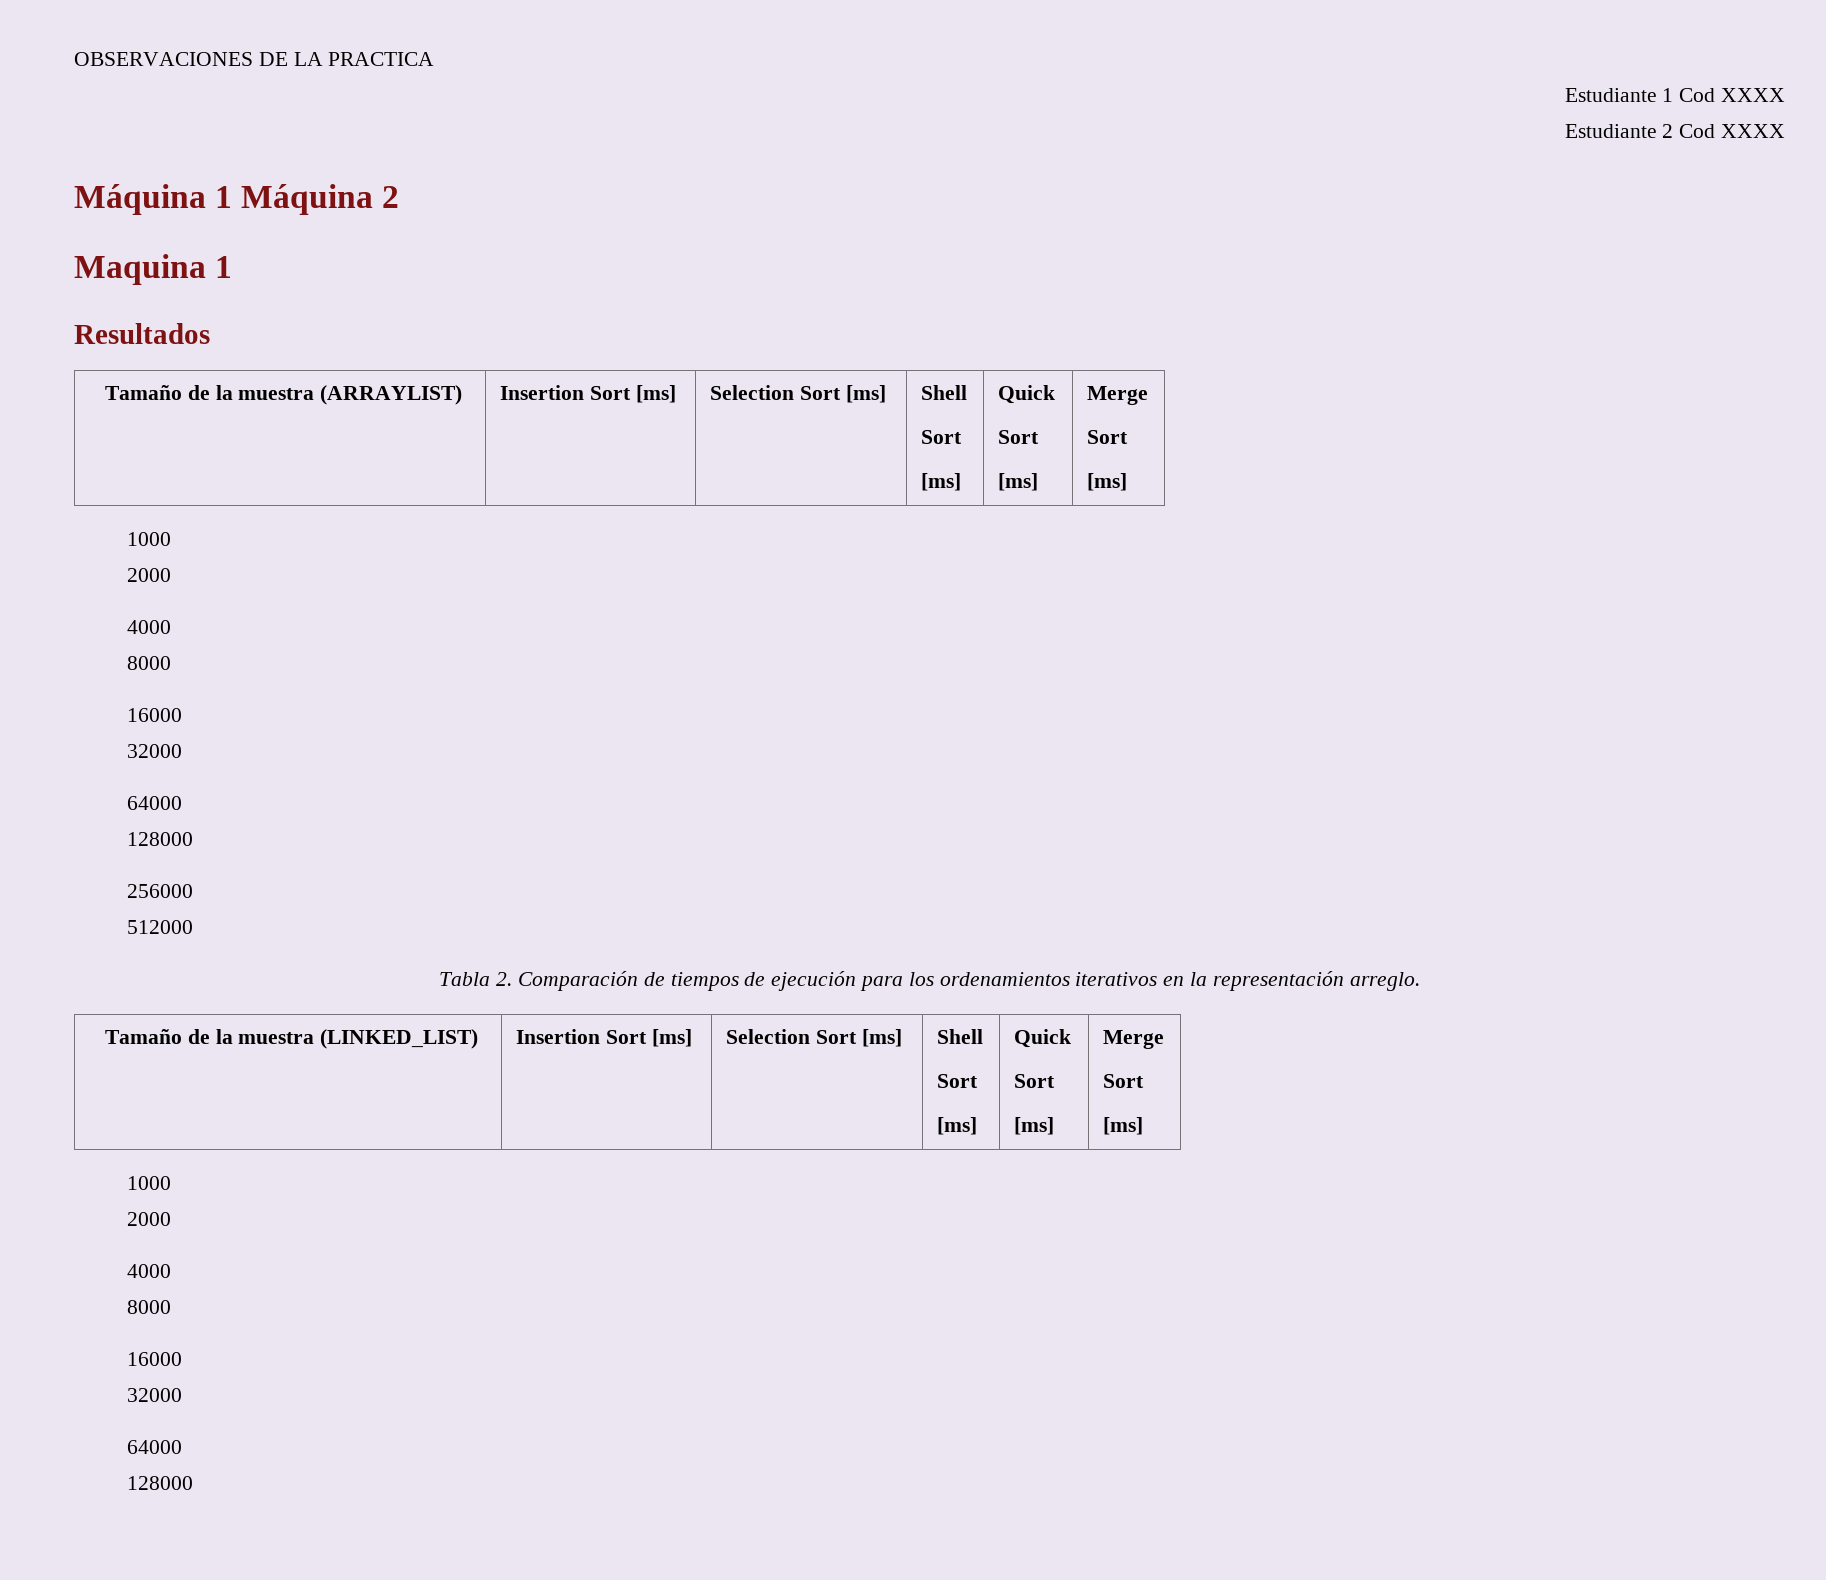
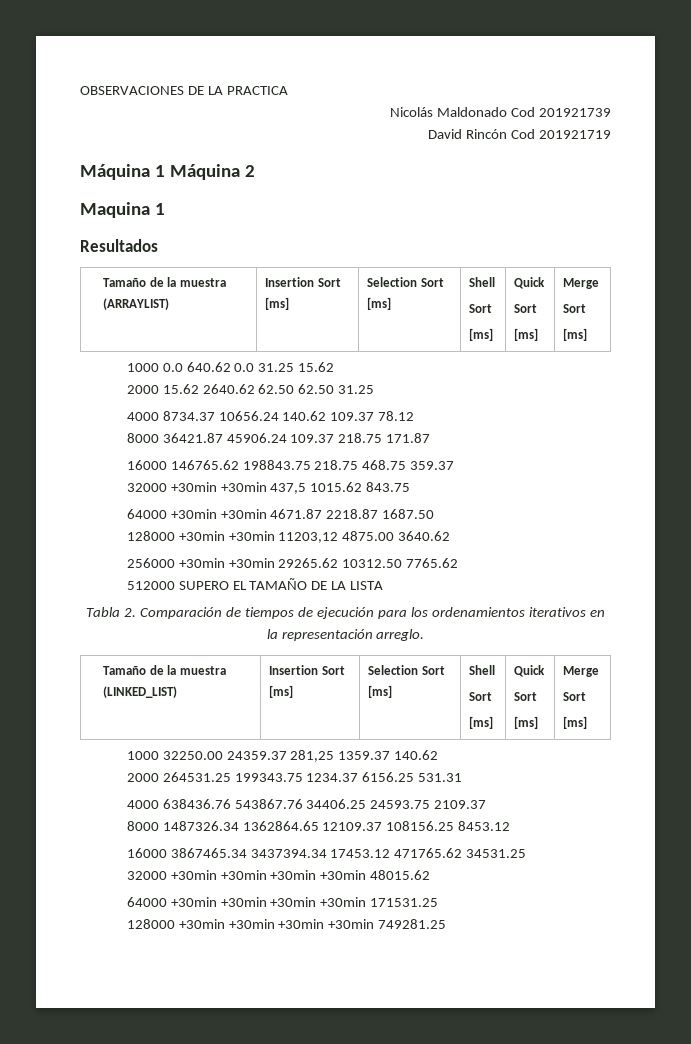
- Estudiante 1 Cod XXXX
- Estudiante 2 Cod XXXX
+ Nicolás Maldonado Cod 201921739
+ David Rincón Cod 201921719
  Tamaño de la muestra (ARRAYLIST) | Insertion Sort [ms] | Selection Sort [ms] | Shell
  Sort
  [ms] | Quick
  Sort
  [ms] | Merge
  Sort
  [ms]
- 1000
- 2000
- 4000
- 8000
- 16000
- 32000
- 64000
- 128000
- 256000
- 512000
+ 1000 0.0 640.62 0.0 31.25 15.62
+ 2000 15.62 2640.62 62.50 62.50 31.25
+ 4000 8734.37 10656.24 140.62 109.37 78.12
+ 8000 36421.87 45906.24 109.37 218.75 171.87
+ 16000 146765.62 198843.75 218.75 468.75 359.37
+ 32000 +30min +30min 437,5 1015.62 843.75
+ 64000 +30min +30min 4671.87 2218.87 1687.50
+ 128000 +30min +30min 11203,12 4875.00 3640.62
+ 256000 +30min +30min 29265.62 10312.50 7765.62
+ 512000 SUPERO EL TAMAÑO DE LA LISTA
  Tamaño de la muestra (LINKED_LIST) | Insertion Sort [ms] | Selection Sort [ms] | Shell
  Sort
  [ms] | Quick
  Sort
  [ms] | Merge
  Sort
  [ms]
- 1000
- 2000
- 4000
- 8000
- 16000
- 32000
- 64000
- 128000
+ 1000 32250.00 24359.37 281,25 1359.37 140.62
+ 2000 264531.25 199343.75 1234.37 6156.25 531.31
+ 4000 638436.76 543867.76 34406.25 24593.75 2109.37
+ 8000 1487326.34 1362864.65 12109.37 108156.25 8453.12
+ 16000 3867465.34 3437394.34 17453.12 471765.62 34531.25
+ 32000 +30min +30min +30min +30min 48015.62
+ 64000 +30min +30min +30min +30min 171531.25
+ 128000 +30min +30min +30min +30min 749281.25

